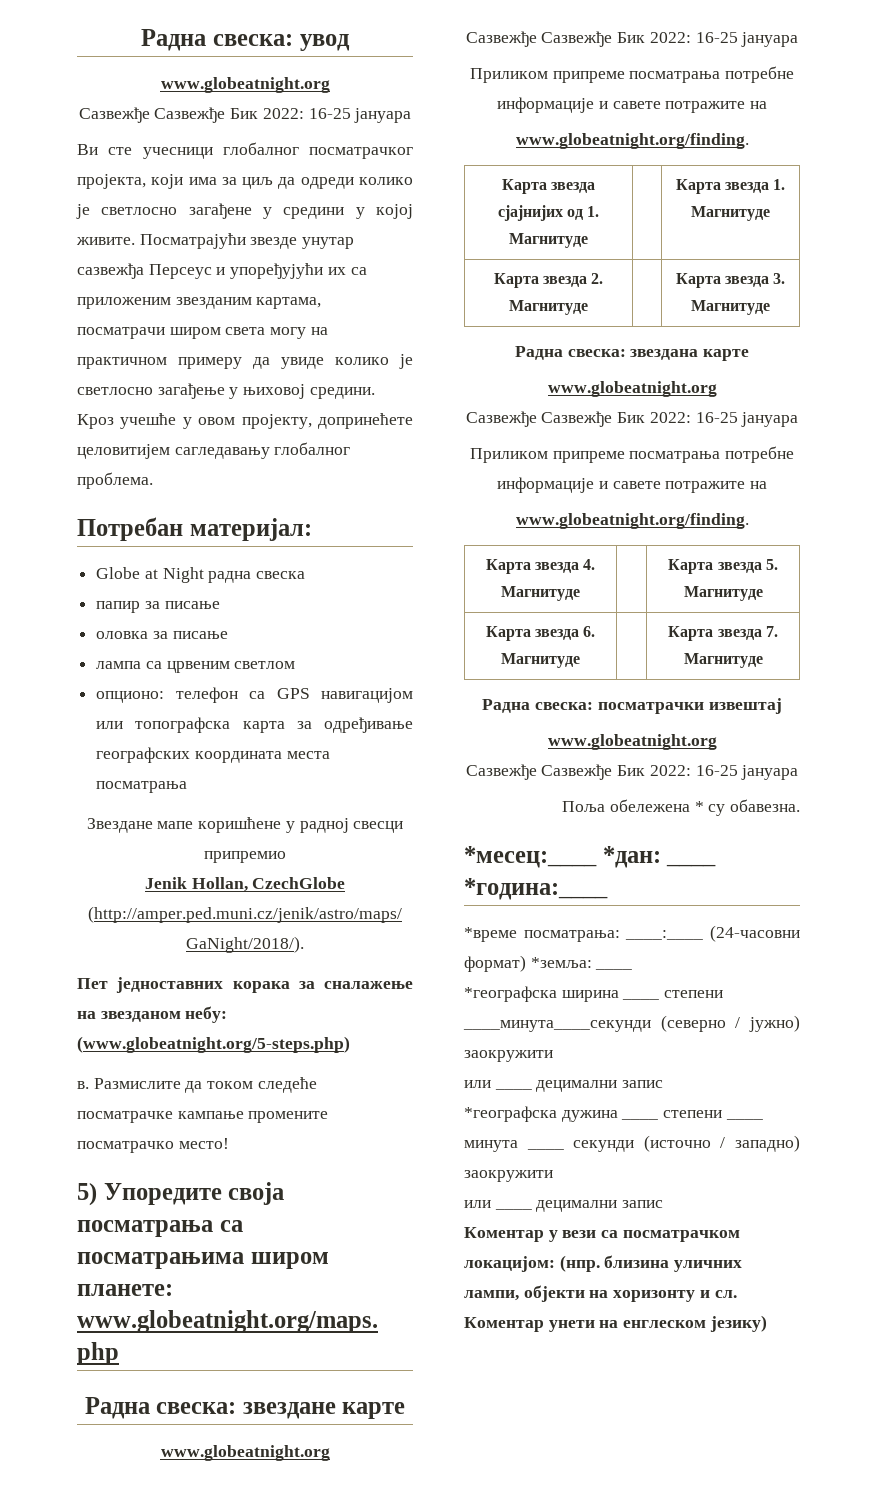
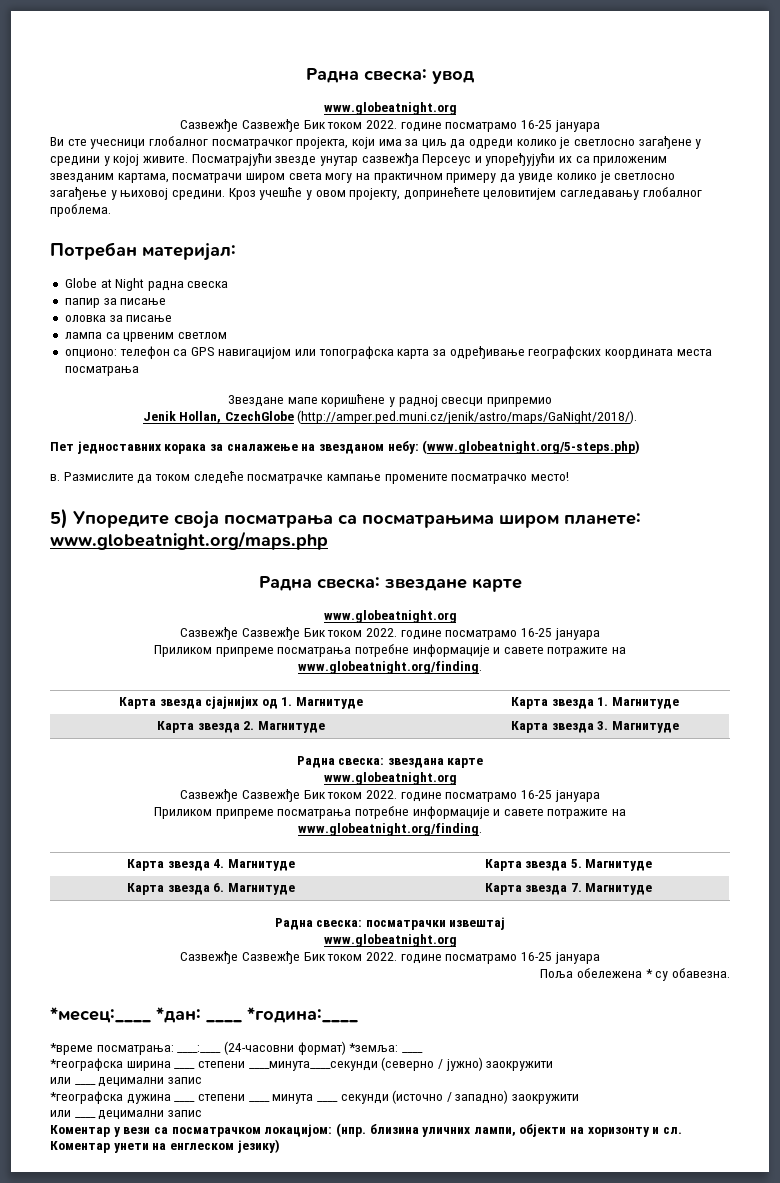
  Радна свеска: увод
  www.globeatnight.org
- Сазвежђе Сазвежђе Бик 2022: 16-25 јануара
+ Сазвежђе Сазвежђе Бик током 2022. године посматрамо 16-25 јануара
  Радна свеска: звездане карте
  www.globeatnight.org
- Сазвежђе Сазвежђе Бик 2022: 16-25 јануара
+ Сазвежђе Сазвежђе Бик током 2022. године посматрамо 16-25 јануара
  Радна свеска: звездана карте
  www.globeatnight.org
- Сазвежђе Сазвежђе Бик 2022: 16-25 јануара
+ Сазвежђе Сазвежђе Бик током 2022. године посматрамо 16-25 јануара
  Радна свеска: посматрачки извештај
  www.globeatnight.org
- Сазвежђе Сазвежђе Бик 2022: 16-25 јануара
+ Сазвежђе Сазвежђе Бик током 2022. године посматрамо 16-25 јануара

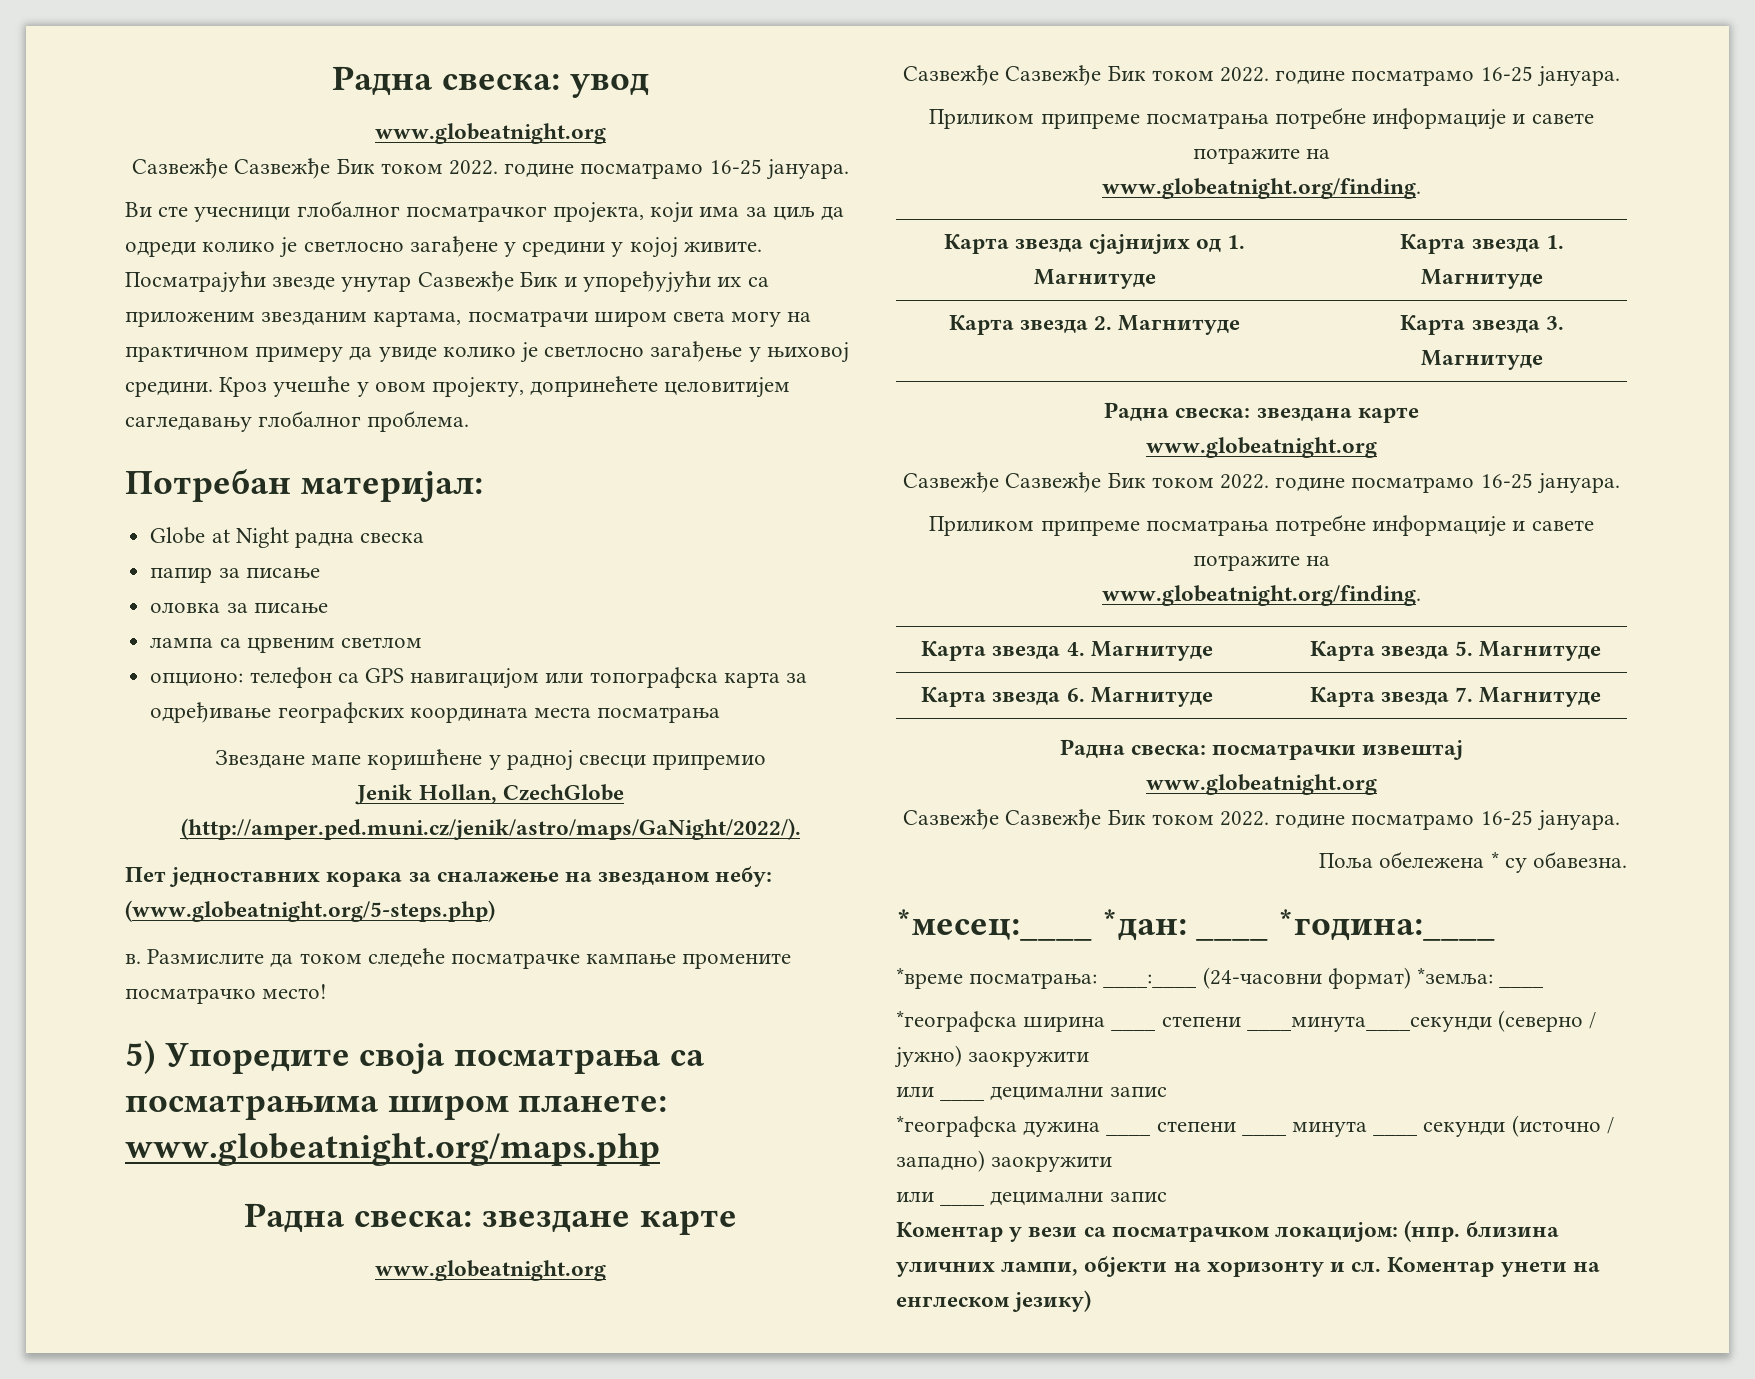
  Радна свеска: увод
  www.globeatnight.org
- Сазвежђе Сазвежђе Бик током 2022. године посматрамо 16-25 јануара
+ Сазвежђе Сазвежђе Бик током 2022. године посматрамо 16-25 јануара.
- Посматрајући звезде унутар сазвежђа Персеус и упоређујући их са приложеним звезданим картама, посматрачи широм света могу на практичном примеру да увиде колико је светлосно загађење у њиховој средини.
+ Посматрајући звезде унутар Сазвежђе Бик и упоређујући их са приложеним звезданим картама, посматрачи широм света могу на практичном примеру да увиде колико је светлосно загађење у њиховој средини.
- Jenik Hollan, CzechGlobe (http://amper.ped.muni.cz/jenik/astro/maps/GaNight/2018/).
+ Jenik Hollan, CzechGlobe (http://amper.ped.muni.cz/jenik/astro/maps/GaNight/2022/).
  Радна свеска: звездане карте
  www.globeatnight.org
- Сазвежђе Сазвежђе Бик током 2022. године посматрамо 16-25 јануара
+ Сазвежђе Сазвежђе Бик током 2022. године посматрамо 16-25 јануара.
  Радна свеска: звездана карте
  www.globeatnight.org
- Сазвежђе Сазвежђе Бик током 2022. године посматрамо 16-25 јануара
+ Сазвежђе Сазвежђе Бик током 2022. године посматрамо 16-25 јануара.
  Радна свеска: посматрачки извештај
  www.globeatnight.org
- Сазвежђе Сазвежђе Бик током 2022. године посматрамо 16-25 јануара
+ Сазвежђе Сазвежђе Бик током 2022. године посматрамо 16-25 јануара.

